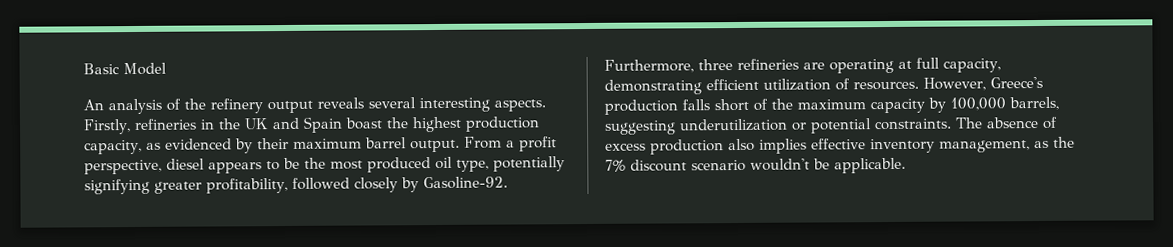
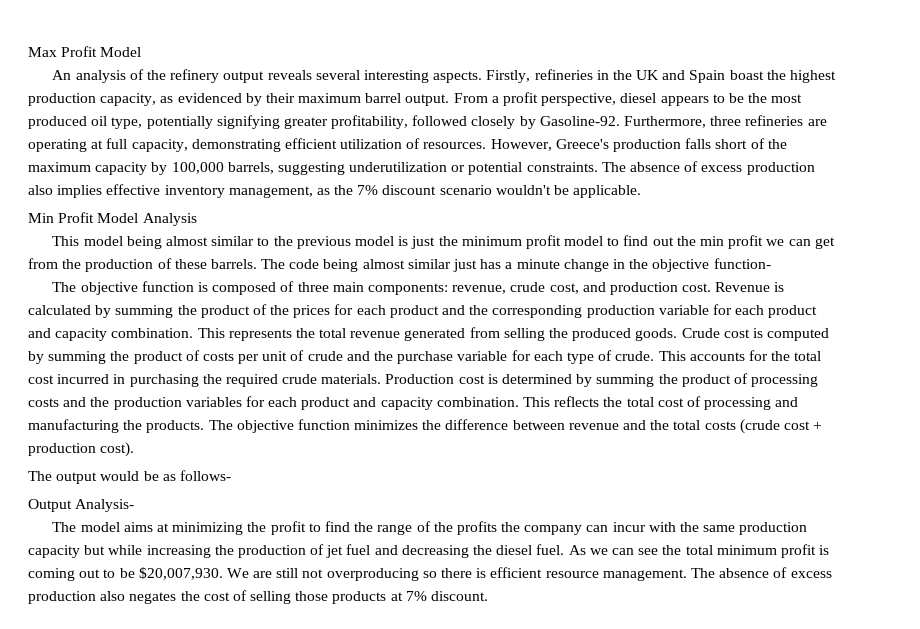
- Basic Model
+ Max Profit Model
+ Min Profit Model Analysis
+ This model being almost similar to the previous model is just the minimum profit model to find out the min profit we can get from the production of these barrels. The code being almost similar just has a minute change in the objective function-
+ The objective function is composed of three main components: revenue, crude cost, and production cost. Revenue is calculated by summing the product of the prices for each product and the corresponding production variable for each product and capacity combination. This represents the total revenue generated from selling the produced goods. Crude cost is computed by summing the product of costs per unit of crude and the purchase variable for each type of crude. This accounts for the total cost incurred in purchasing the required crude materials. Production cost is determined by summing the product of processing costs and the production variables for each product and capacity combination. This reflects the total cost of processing and manufacturing the products. The objective function minimizes the difference between revenue and the total costs (crude cost + production cost).
+ The output would be as follows-
+ Output Analysis-
+ The model aims at minimizing the profit to find the range of the profits the company can incur with the same production capacity but while increasing the production of jet fuel and decreasing the diesel fuel. As we can see the total minimum profit is coming out to be $20,007,930. We are still not overproducing so there is efficient resource management. The absence of excess production also negates the cost of selling those products at 7% discount.

